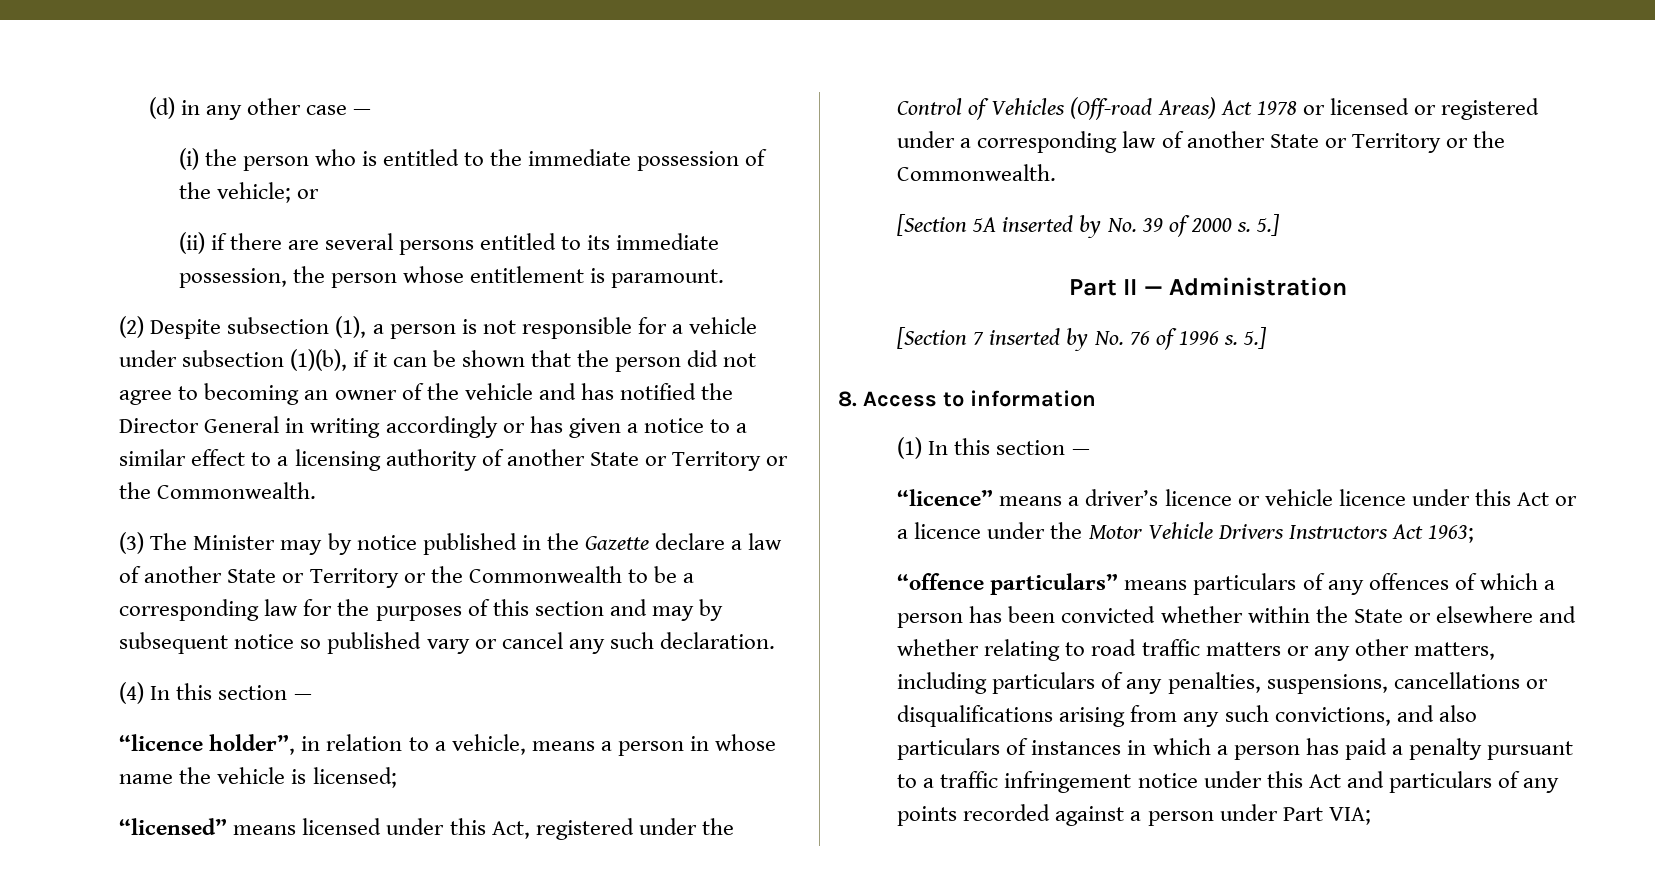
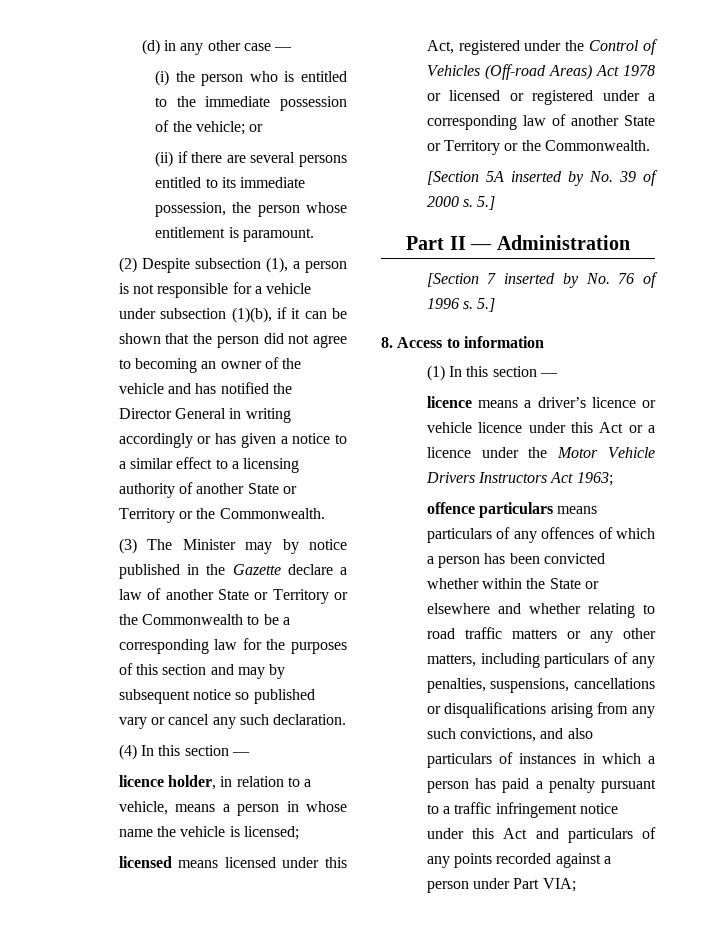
- “licence holder”, in relation to a vehicle, means a person in whose name the vehicle is licensed;
+ licence holder, in relation to a vehicle, means a person in whose name the vehicle is licensed;
- “licensed” means licensed under this Act, registered under the Control of Vehicles (Off-road Areas) Act 1978 or licensed or registered under a corresponding law of another State or Territory or the Commonwealth.
+ licensed means licensed under this Act, registered under the Control of Vehicles (Off-road Areas) Act 1978 or licensed or registered under a corresponding law of another State or Territory or the Commonwealth.
- “licence” means a driver’s licence or vehicle licence under this Act or a licence under the Motor Vehicle Drivers Instructors Act 1963;
+ licence means a driver’s licence or vehicle licence under this Act or a licence under the Motor Vehicle Drivers Instructors Act 1963;
- “offence particulars” means particulars of any offences of which a person has been convicted whether within the State or elsewhere and whether relating to road traffic matters or any other matters, including particulars of any penalties, suspensions, cancellations or disqualifications arising from any such convictions, and also particulars of instances in which a person has paid a penalty pursuant to a traffic infringement notice under this Act and particulars of any points recorded against a person under Part VIA;
+ offence particulars means particulars of any offences of which a person has been convicted whether within the State or elsewhere and whether relating to road traffic matters or any other matters, including particulars of any penalties, suspensions, cancellations or disqualifications arising from any such convictions, and also particulars of instances in which a person has paid a penalty pursuant to a traffic infringement notice under this Act and particulars of any points recorded against a person under Part VIA;

